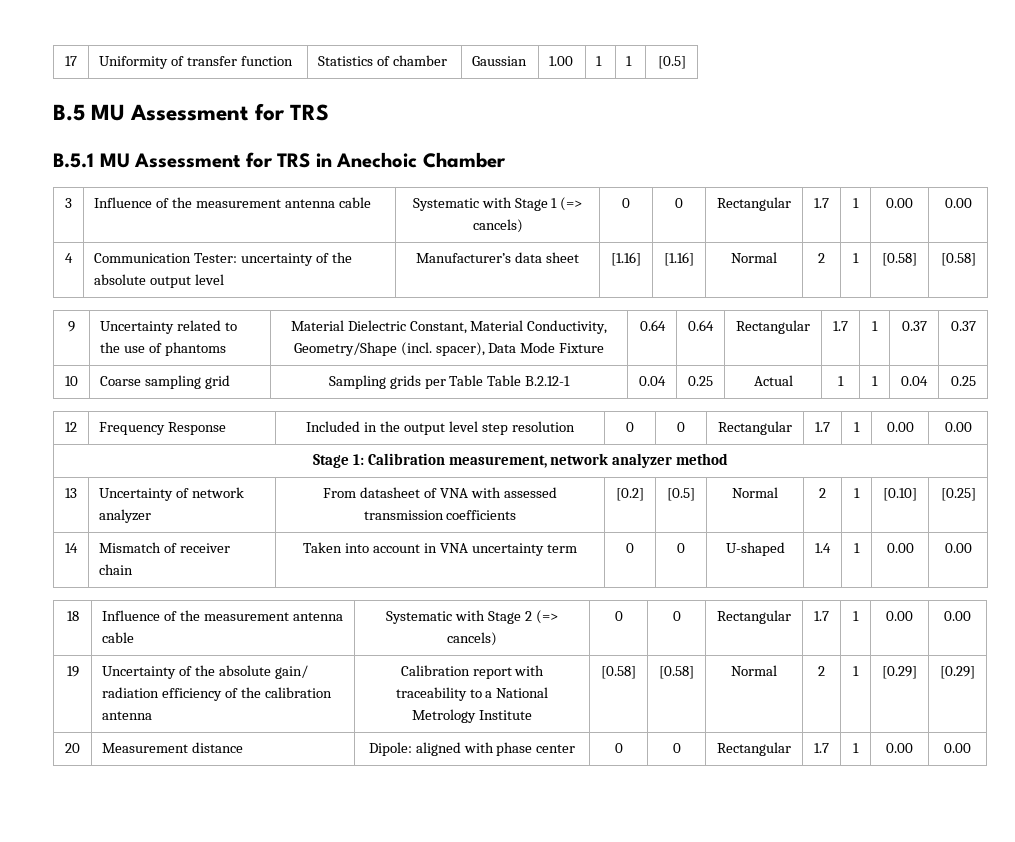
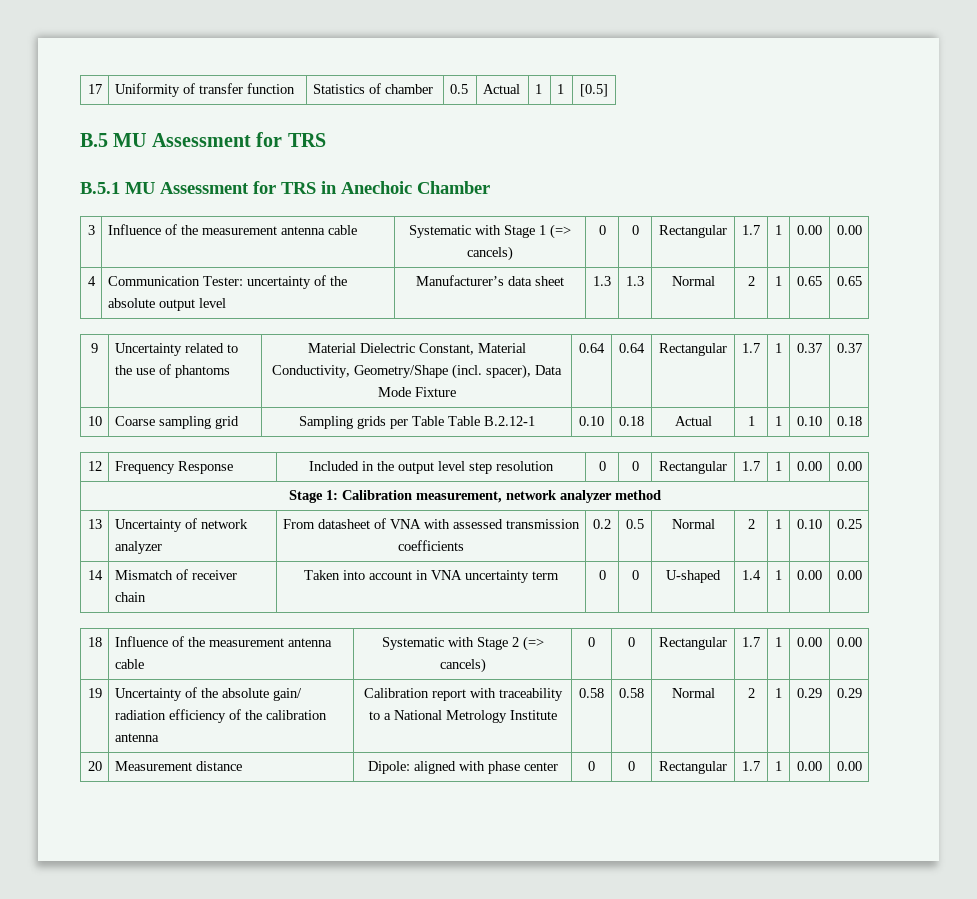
- 17 | Uniformity of transfer function | Statistics of chamber | Gaussian | 1.00 | 1 | 1 | [0.5]
+ 17 | Uniformity of transfer function | Statistics of chamber | 0.5 | Actual | 1 | 1 | [0.5]
- 4 | Communication Tester: uncertainty of the absolute output level | Manufacturer’s data sheet | [1.16] | [1.16] | Normal | 2 | 1 | [0.58] | [0.58]
+ 4 | Communication Tester: uncertainty of the absolute output level | Manufacturer’s data sheet | 1.3 | 1.3 | Normal | 2 | 1 | 0.65 | 0.65
- 10 | Coarse sampling grid | Sampling grids per Table Table B.2.12-1 | 0.04 | 0.25 | Actual | 1 | 1 | 0.04 | 0.25
+ 10 | Coarse sampling grid | Sampling grids per Table Table B.2.12-1 | 0.10 | 0.18 | Actual | 1 | 1 | 0.10 | 0.18
- 13 | Uncertainty of network analyzer | From datasheet of VNA with assessed transmission coefficients | [0.2] | [0.5] | Normal | 2 | 1 | [0.10] | [0.25]
+ 13 | Uncertainty of network analyzer | From datasheet of VNA with assessed transmission coefficients | 0.2 | 0.5 | Normal | 2 | 1 | 0.10 | 0.25
- 19 | Uncertainty of the absolute gain/ radiation efficiency of the calibration antenna | Calibration report with traceability to a National Metrology Institute | [0.58] | [0.58] | Normal | 2 | 1 | [0.29] | [0.29]
+ 19 | Uncertainty of the absolute gain/ radiation efficiency of the calibration antenna | Calibration report with traceability to a National Metrology Institute | 0.58 | 0.58 | Normal | 2 | 1 | 0.29 | 0.29

